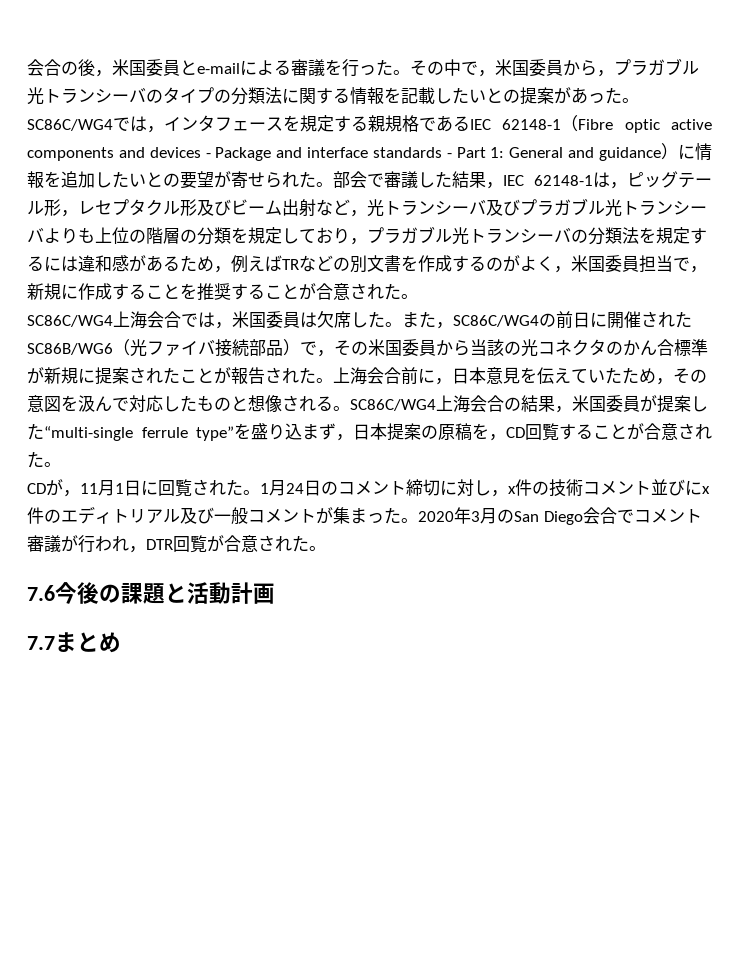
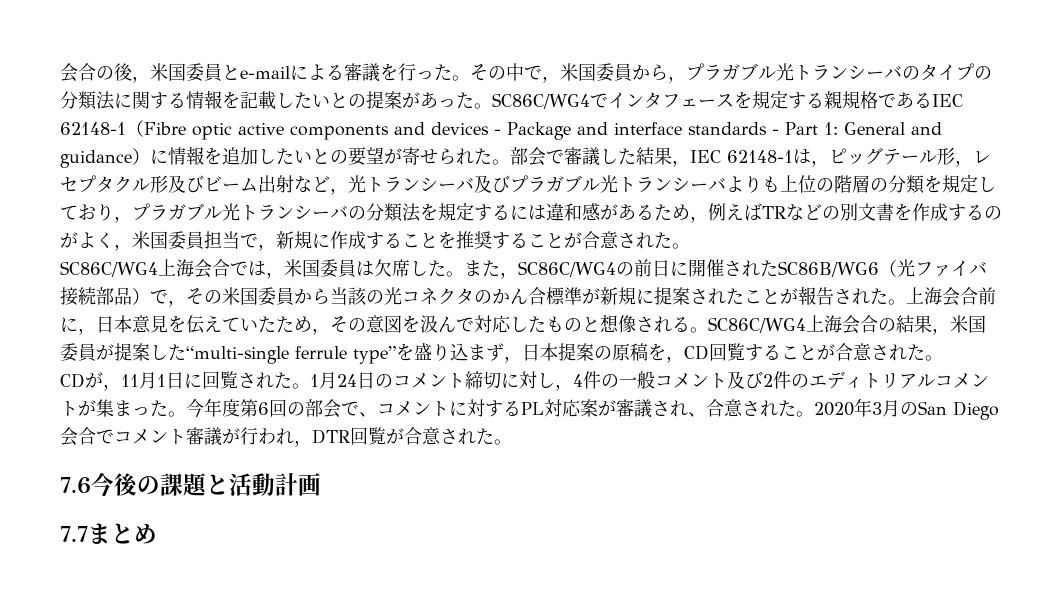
- SC86C/WG4では，インタフェースを規定する親規格であるIEC 62148-1（Fibre optic active components and devices - Package and interface standards - Part 1: General and guidance）に情報を追加したいとの要望が寄せられた。
+ SC86C/WG4でインタフェースを規定する親規格であるIEC 62148-1（Fibre optic active components and devices - Package and interface standards - Part 1: General and guidance）に情報を追加したいとの要望が寄せられた。
- 1月24日のコメント締切に対し，x件の技術コメント並びにx件のエディトリアル及び一般コメントが集まった。
+ 1月24日のコメント締切に対し，4件の一般コメント及び2件のエディトリアルコメントが集まった。
+ 今年度第6回の部会で、コメントに対するPL対応案が審議され、合意された。

